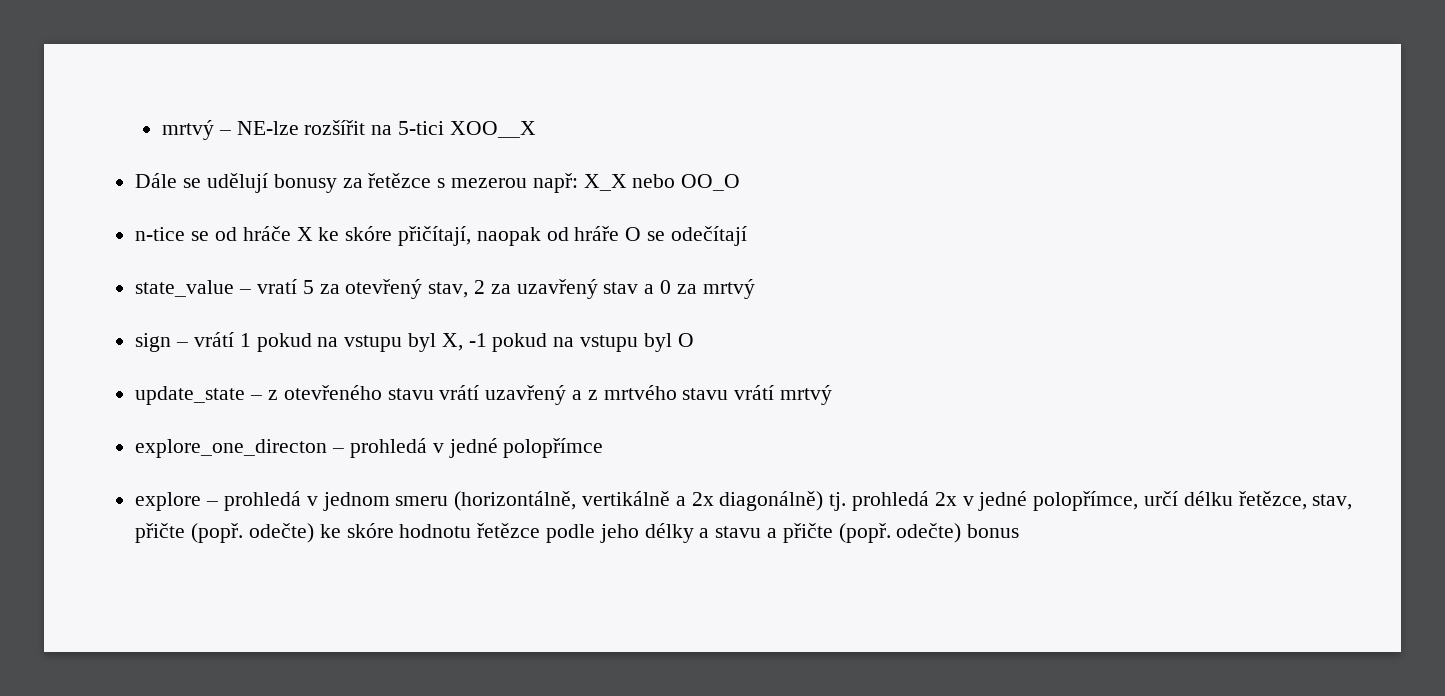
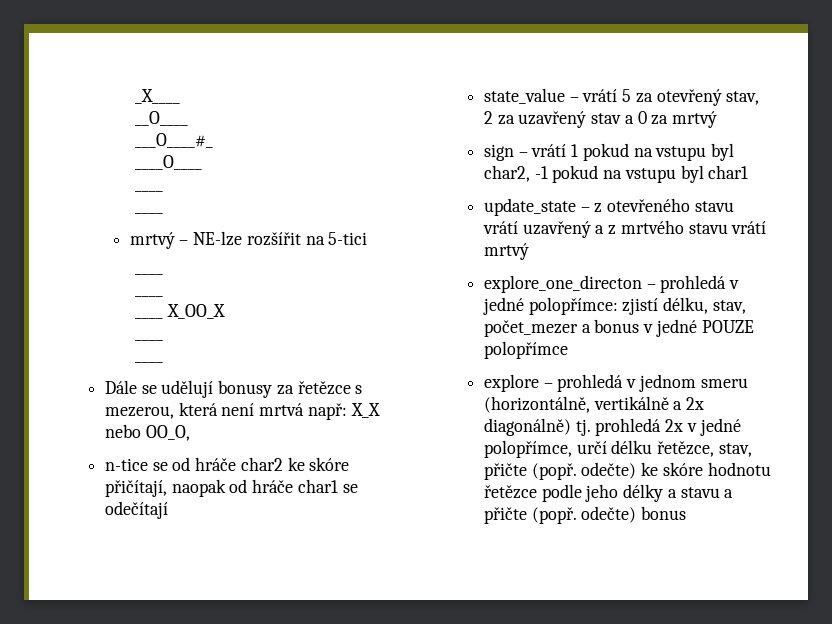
+ _X____
+ __O____
+ ___O____#_
+ ____O____
+ ____
+ ____
- mrtvý – NE-lze rozšířit na 5-tici XOO__X
+ mrtvý – NE-lze rozšířit na 5-tici
+ ____
+ ____
+ ____ X_OO_X
+ ____
+ ____
- Dále se udělují bonusy za řetězce s mezerou např: X_X nebo OO_O
+ Dále se udělují bonusy za řetězce s mezerou, která není mrtvá např: X_X nebo OO_O,
- n-tice se od hráče X ke skóre přičítají, naopak od hráře O se odečítají
+ n-tice se od hráče char2 ke skóre přičítají, naopak od hráče char1 se odečítají
- state_value – vratí 5 za otevřený stav, 2 za uzavřený stav a 0 za mrtvý
+ state_value – vrátí 5 za otevřený stav, 2 za uzavřený stav a 0 za mrtvý
- sign – vrátí 1 pokud na vstupu byl X, -1 pokud na vstupu byl O
+ sign – vrátí 1 pokud na vstupu byl char2, -1 pokud na vstupu byl char1
- explore_one_directon – prohledá v jedné polopřímce
+ explore_one_directon – prohledá v jedné polopřímce: zjistí délku, stav, počet_mezer a bonus v jedné POUZE polopřímce

